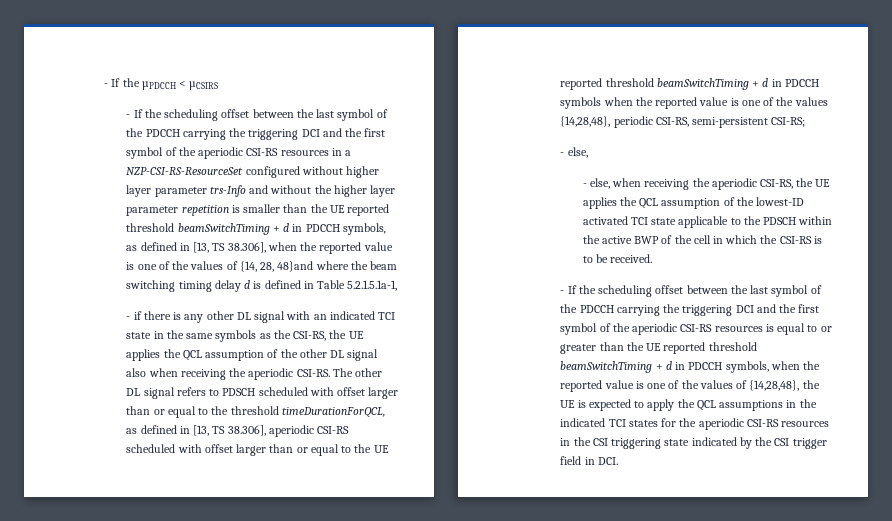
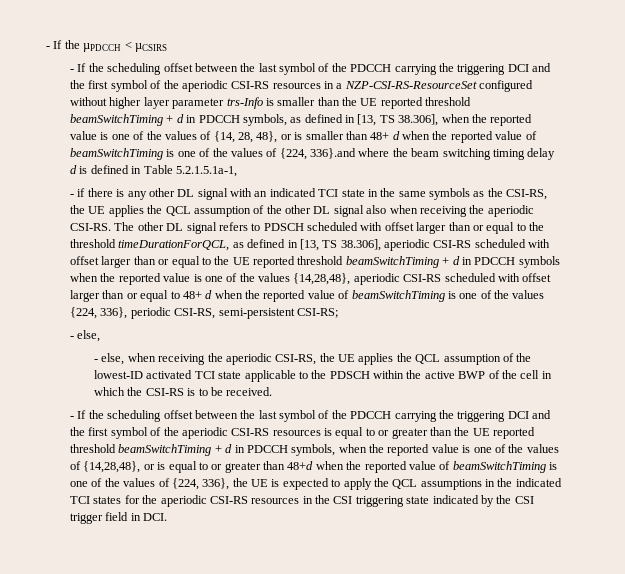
- - If the scheduling offset between the last symbol of the PDCCH carrying the triggering DCI and the first symbol of the aperiodic CSI-RS resources in a NZP-CSI-RS-ResourceSet configured without higher layer parameter trs-Info and without the higher layer parameter repetition is smaller than the UE reported threshold beamSwitchTiming + d in PDCCH symbols, as defined in [13, TS 38.306], when the reported value is one of the values of {14, 28, 48}and where the beam switching timing delay d is defined in Table 5.2.1.5.1a-1,
+ - If the scheduling offset between the last symbol of the PDCCH carrying the triggering DCI and the first symbol of the aperiodic CSI-RS resources in a NZP-CSI-RS-ResourceSet configured without higher layer parameter trs-Info is smaller than the UE reported threshold beamSwitchTiming + d in PDCCH symbols, as defined in [13, TS 38.306], when the reported value is one of the values of {14, 28, 48}, or is smaller than 48+ d when the reported value of beamSwitchTiming is one of the values of {224, 336}.and where the beam switching timing delay d is defined in Table 5.2.1.5.1a-1,
- The other DL signal refers to PDSCH scheduled with offset larger than or equal to the threshold timeDurationForQCL, as defined in [13, TS 38.306], aperiodic CSI-RS scheduled with offset larger than or equal to the UE reported threshold beamSwitchTiming + d in PDCCH symbols when the reported value is one of the values {14,28,48}, periodic CSI-RS, semi-persistent CSI-RS;
+ The other DL signal refers to PDSCH scheduled with offset larger than or equal to the threshold timeDurationForQCL, as defined in [13, TS 38.306], aperiodic CSI-RS scheduled with offset larger than or equal to the UE reported threshold beamSwitchTiming + d in PDCCH symbols when the reported value is one of the values {14,28,48}, aperiodic CSI-RS scheduled with offset larger than or equal to 48+ d when the reported value of beamSwitchTiming is one of the values {224, 336}, periodic CSI-RS, semi-persistent CSI-RS;
- - If the scheduling offset between the last symbol of the PDCCH carrying the triggering DCI and the first symbol of the aperiodic CSI-RS resources is equal to or greater than the UE reported threshold beamSwitchTiming + d in PDCCH symbols, when the reported value is one of the values of {14,28,48}, the UE is expected to apply the QCL assumptions in the indicated TCI states for the aperiodic CSI-RS resources in the CSI triggering state indicated by the CSI trigger field in DCI.
+ - If the scheduling offset between the last symbol of the PDCCH carrying the triggering DCI and the first symbol of the aperiodic CSI-RS resources is equal to or greater than the UE reported threshold beamSwitchTiming + d in PDCCH symbols, when the reported value is one of the values of {14,28,48}, or is equal to or greater than 48+d when the reported value of beamSwitchTiming is one of the values of {224, 336}, the UE is expected to apply the QCL assumptions in the indicated TCI states for the aperiodic CSI-RS resources in the CSI triggering state indicated by the CSI trigger field in DCI.

